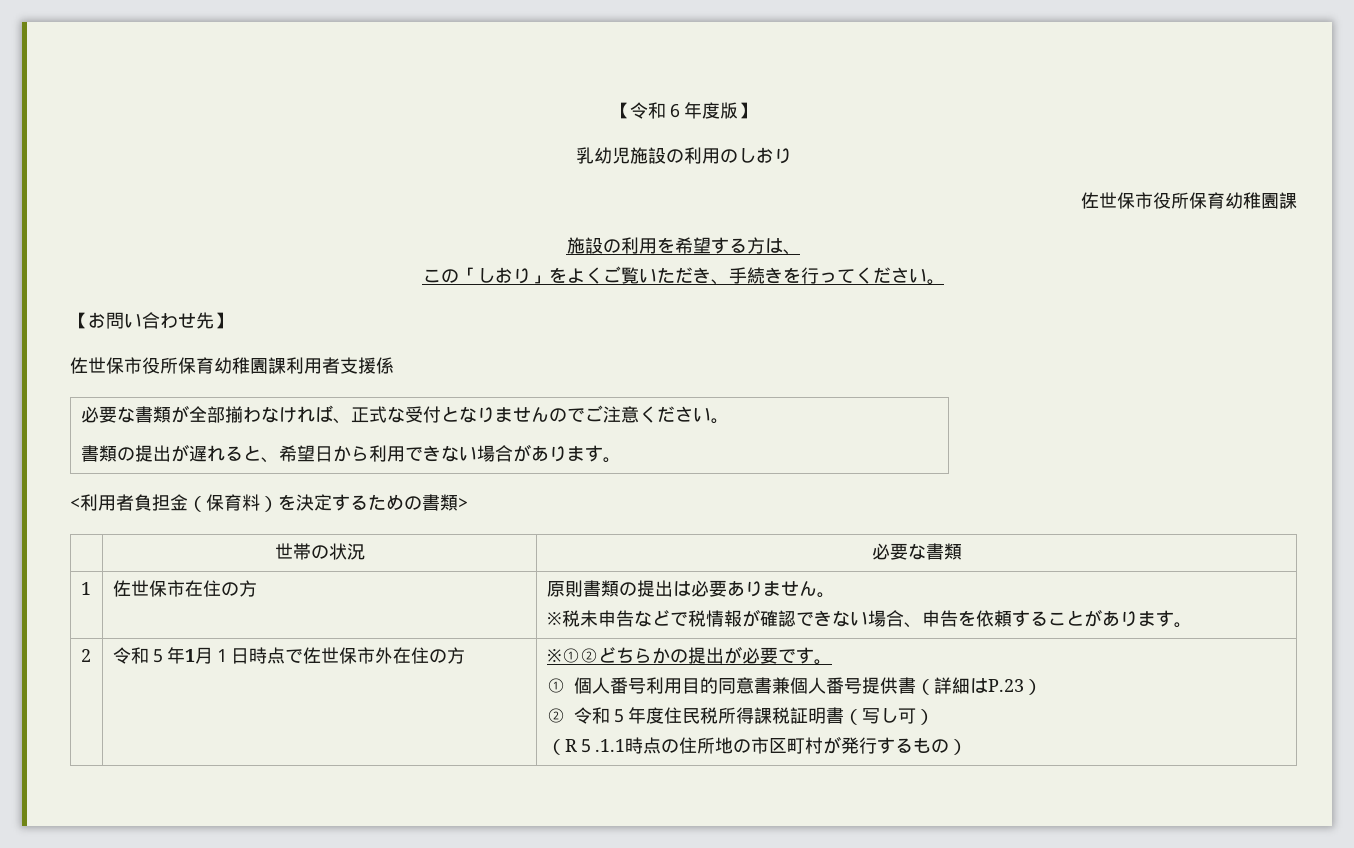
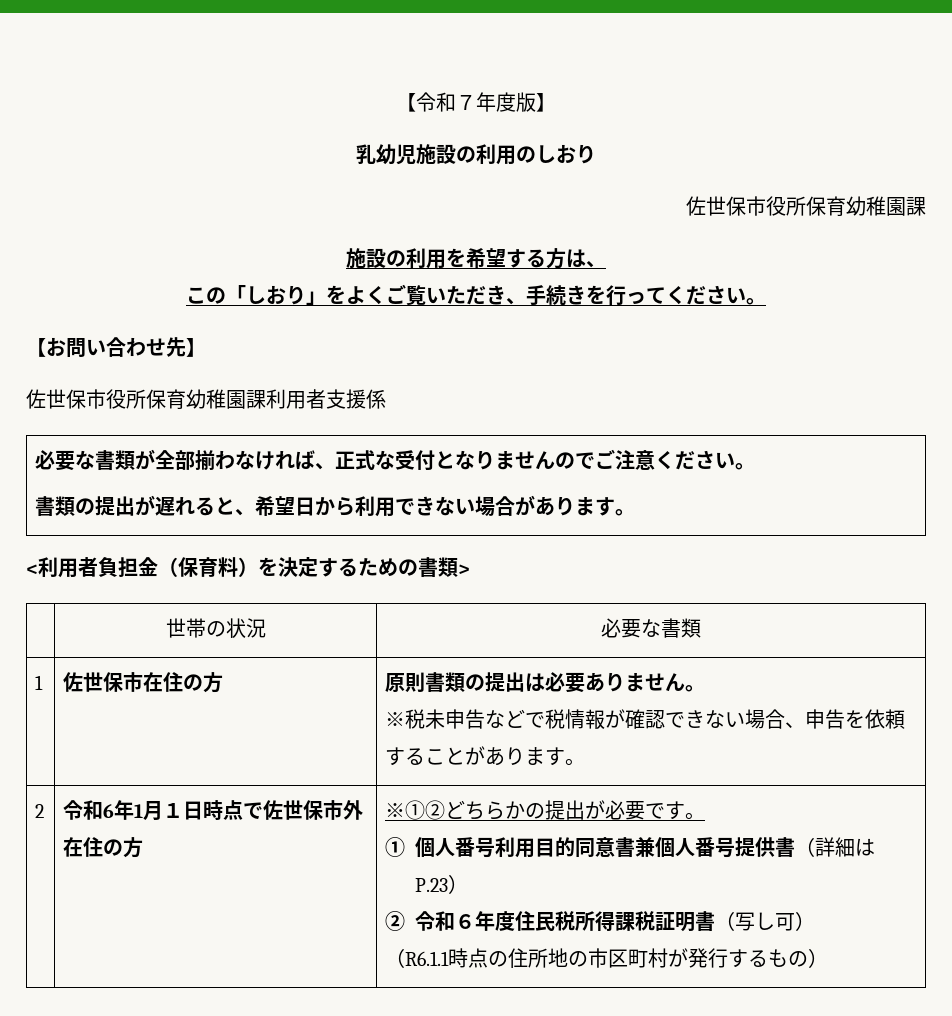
- 【令和６年度版】
+ 【令和７年度版】
- 令和５年1月１日時点で佐世保市外在住の方
+ 令和6年1月１日時点で佐世保市外在住の方
- ②令和５年度住民税所得課税証明書（写し可）
+ ②令和６年度住民税所得課税証明書（写し可）
- （R５.1.1時点の住所地の市区町村が発行するもの）
+ （R6.1.1時点の住所地の市区町村が発行するもの）

